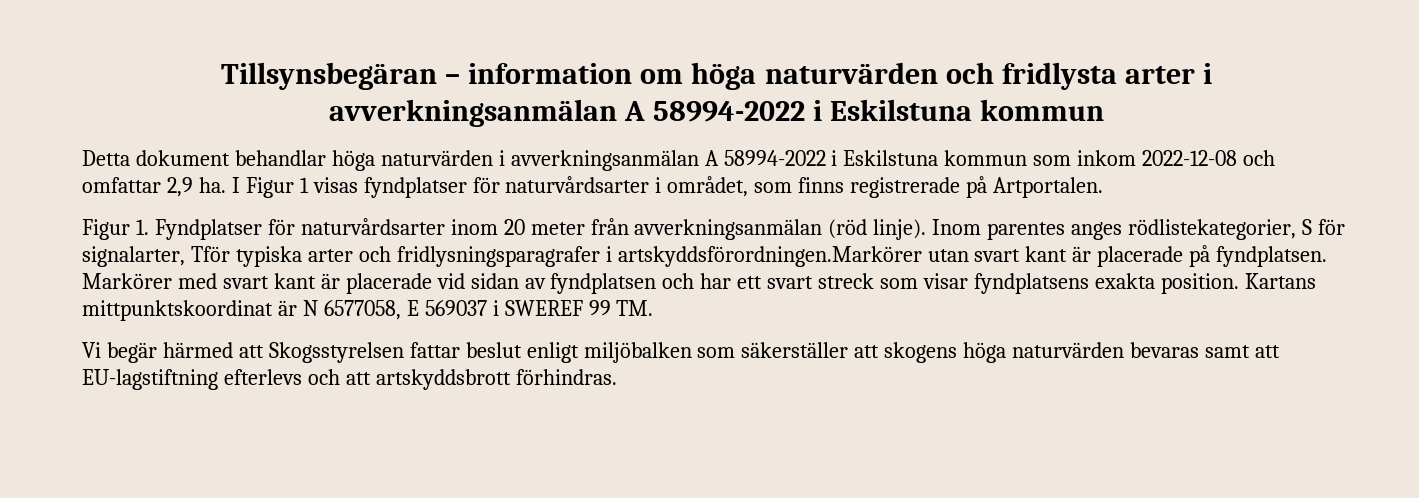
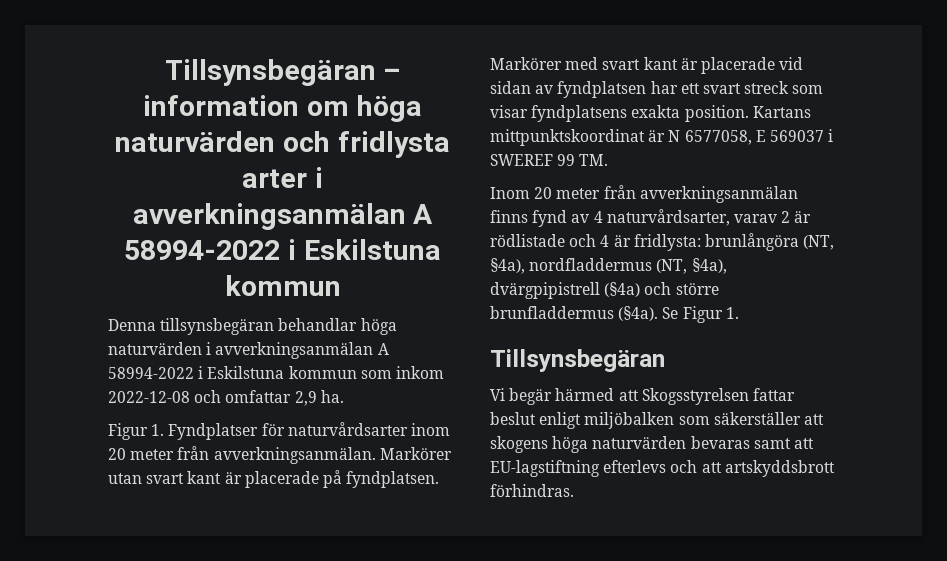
- Detta dokument behandlar höga naturvärden i avverkningsanmälan A 58994-2022 i Eskilstuna kommun som inkom 2022-12-08 och omfattar 2,9 ha. I Figur 1 visas fyndplatser för naturvårdsarter i området, som finns registrerade på Artportalen.
+ Denna tillsynsbegäran behandlar höga naturvärden i avverkningsanmälan A 58994-2022 i Eskilstuna kommun som inkom 2022-12-08 och omfattar 2,9 ha.
- Figur 1. Fyndplatser för naturvårdsarter inom 20 meter från avverkningsanmälan (röd linje). Inom parentes anges rödlistekategorier, S för signalarter, Tför typiska arter och fridlysningsparagrafer i artskyddsförordningen.Markörer utan svart kant är placerade på fyndplatsen.
+ Figur 1. Fyndplatser för naturvårdsarter inom 20 meter från avverkningsanmälan. Markörer utan svart kant är placerade på fyndplatsen.
- Markörer med svart kant är placerade vid sidan av fyndplatsen och har ett svart streck som visar fyndplatsens exakta position.
+ Markörer med svart kant är placerade vid sidan av fyndplatsen har ett svart streck som visar fyndplatsens exakta position.
+ Inom 20 meter från avverkningsanmälan finns fynd av 4 naturvårdsarter, varav 2 är rödlistade och 4 är fridlysta: brunlångöra (NT, §4a), nordfladdermus (NT, §4a), dvärgpipistrell (§4a) och större brunfladdermus (§4a). Se Figur 1.
+ Tillsynsbegäran

